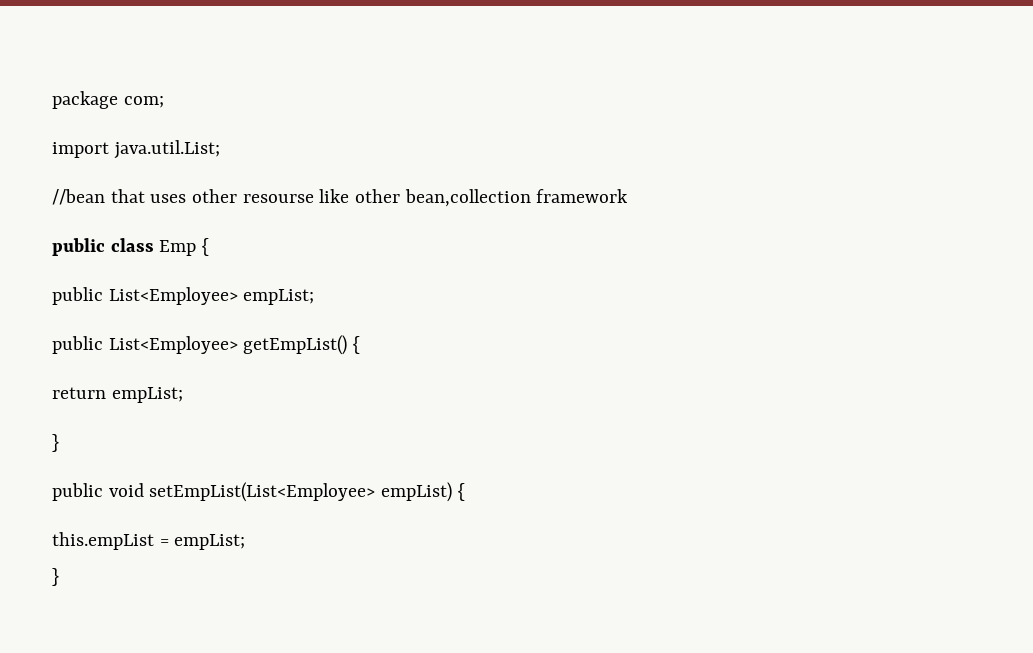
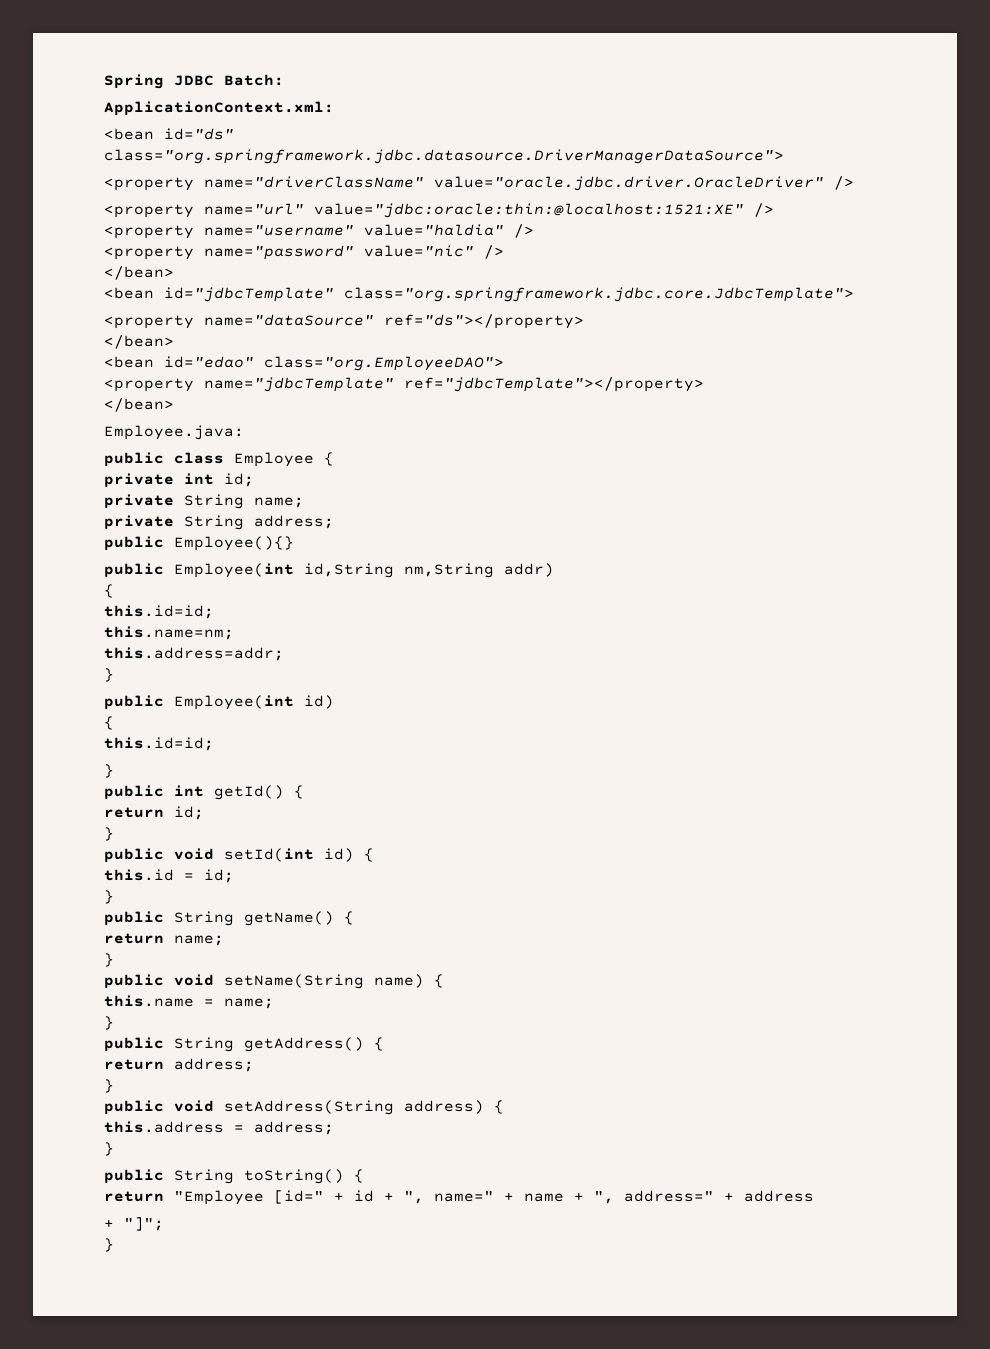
- package com;
- import java.util.List;
- //bean that uses other resourse like other bean,collection framework
+ Spring JDBC Batch:
+ ApplicationContext.xml:
+ <bean id="ds" class="org.springframework.jdbc.datasource.DriverManagerDataSource">
+ <property name="driverClassName" value="oracle.jdbc.driver.OracleDriver" />
+ <property name="url" value="jdbc:oracle:thin:@localhost:1521:XE" />
+ <property name="username" value="haldia" />
+ <property name="password" value="nic" />
+ </bean>
+ <bean id="jdbcTemplate" class="org.springframework.jdbc.core.JdbcTemplate">
+ <property name="dataSource" ref="ds"></property>
+ </bean>
+ <bean id="edao" class="org.EmployeeDAO">
+ <property name="jdbcTemplate" ref="jdbcTemplate"></property>
+ </bean>
+ Employee.java:
- public class Emp {
- public List<Employee> empList;
- public List<Employee> getEmpList() {
- return empList;
+ public class Employee {
+ private int id;
+ private String name;
+ private String address;
+ public Employee(){}
+ public Employee(int id,String nm,String addr)
+ {
+ this.id=id;
+ this.name=nm;
+ this.address=addr;
  }
- public void setEmpList(List<Employee> empList) {
- this.empList = empList;
+ public Employee(int id)
+ {
+ this.id=id;
+ }
+ public int getId() {
+ return id;
+ }
+ public void setId(int id) {
+ this.id = id;
+ }
+ public String getName() {
+ return name;
+ }
+ public void setName(String name) {
+ this.name = name;
+ }
+ public String getAddress() {
+ return address;
+ }
+ public void setAddress(String address) {
+ this.address = address;
+ }
+ public String toString() {
+ return "Employee [id=" + id + ", name=" + name + ", address=" + address
+ + "]";

